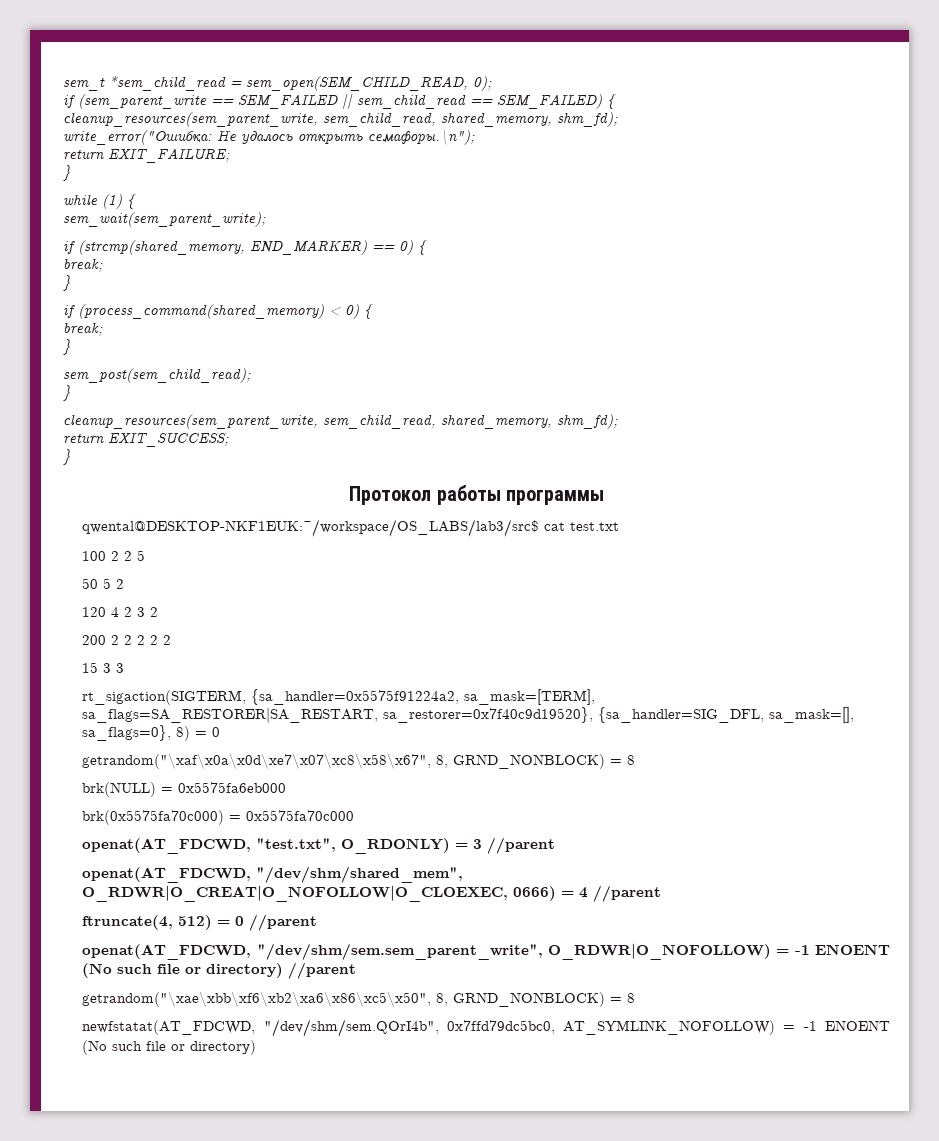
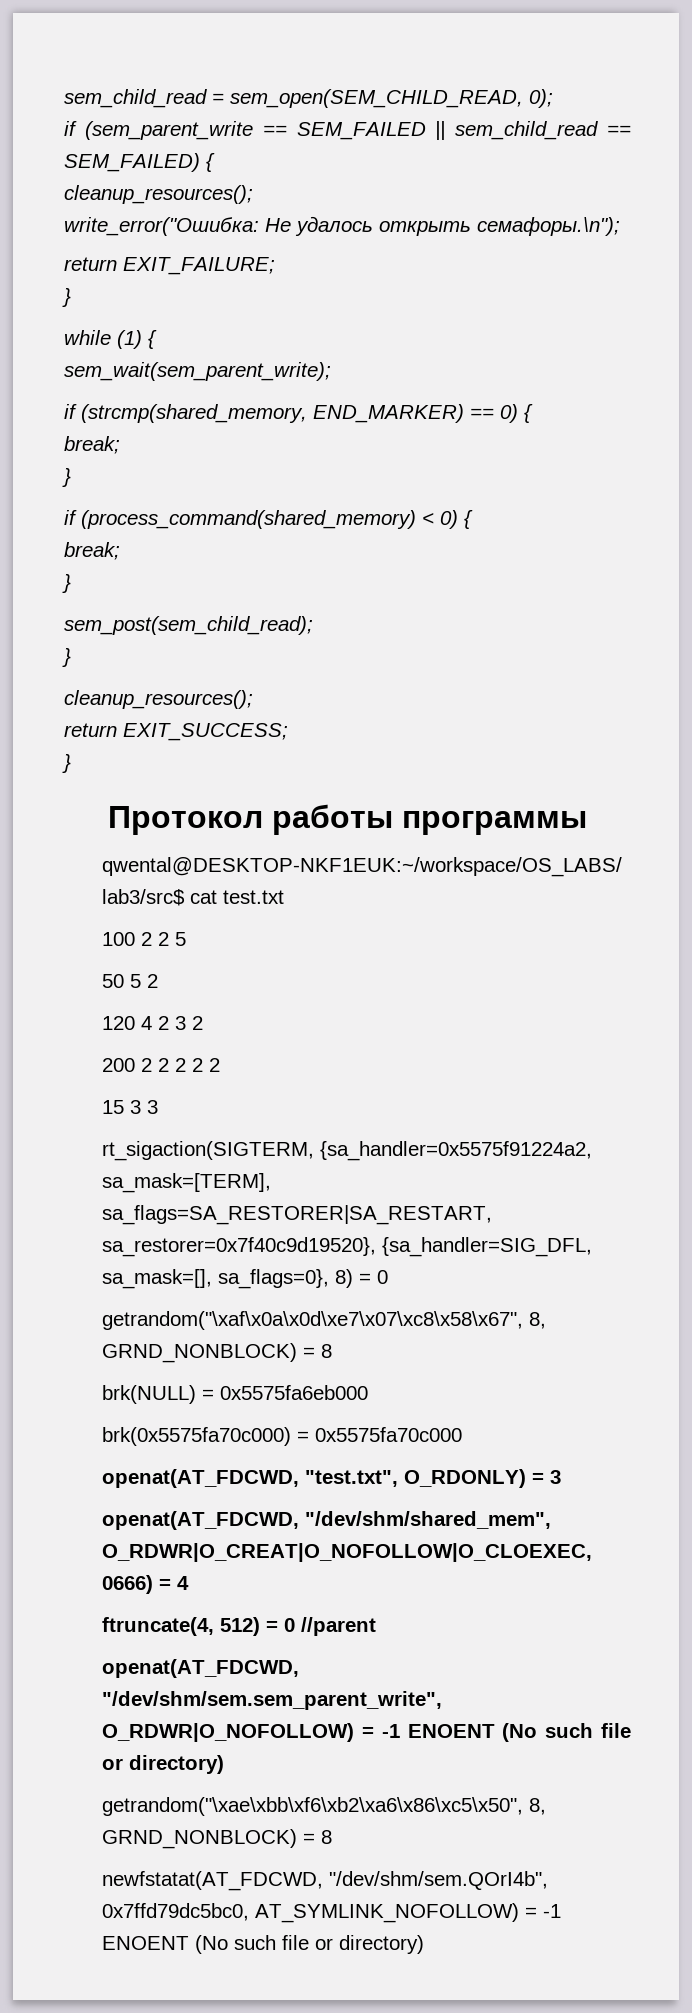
- sem_t *sem_child_read = sem_open(SEM_CHILD_READ, 0);
+ sem_child_read = sem_open(SEM_CHILD_READ, 0);
  if (sem_parent_write == SEM_FAILED || sem_child_read == SEM_FAILED) {
- cleanup_resources(sem_parent_write, sem_child_read, shared_memory, shm_fd);
+ cleanup_resources();
  sem_post(sem_child_read);
  }
- cleanup_resources(sem_parent_write, sem_child_read, shared_memory, shm_fd);
+ cleanup_resources();
- openat(AT_FDCWD, "test.txt", O_RDONLY) = 3 //parent
+ openat(AT_FDCWD, "test.txt", O_RDONLY) = 3
- openat(AT_FDCWD, "/dev/shm/shared_mem", O_RDWR|O_CREAT|O_NOFOLLOW|O_CLOEXEC, 0666) = 4 //parent
+ openat(AT_FDCWD, "/dev/shm/shared_mem", O_RDWR|O_CREAT|O_NOFOLLOW|O_CLOEXEC, 0666) = 4
- openat(AT_FDCWD, "/dev/shm/sem.sem_parent_write", O_RDWR|O_NOFOLLOW) = -1 ENOENT (No such file or directory) //parent
+ openat(AT_FDCWD, "/dev/shm/sem.sem_parent_write", O_RDWR|O_NOFOLLOW) = -1 ENOENT (No such file or directory)

